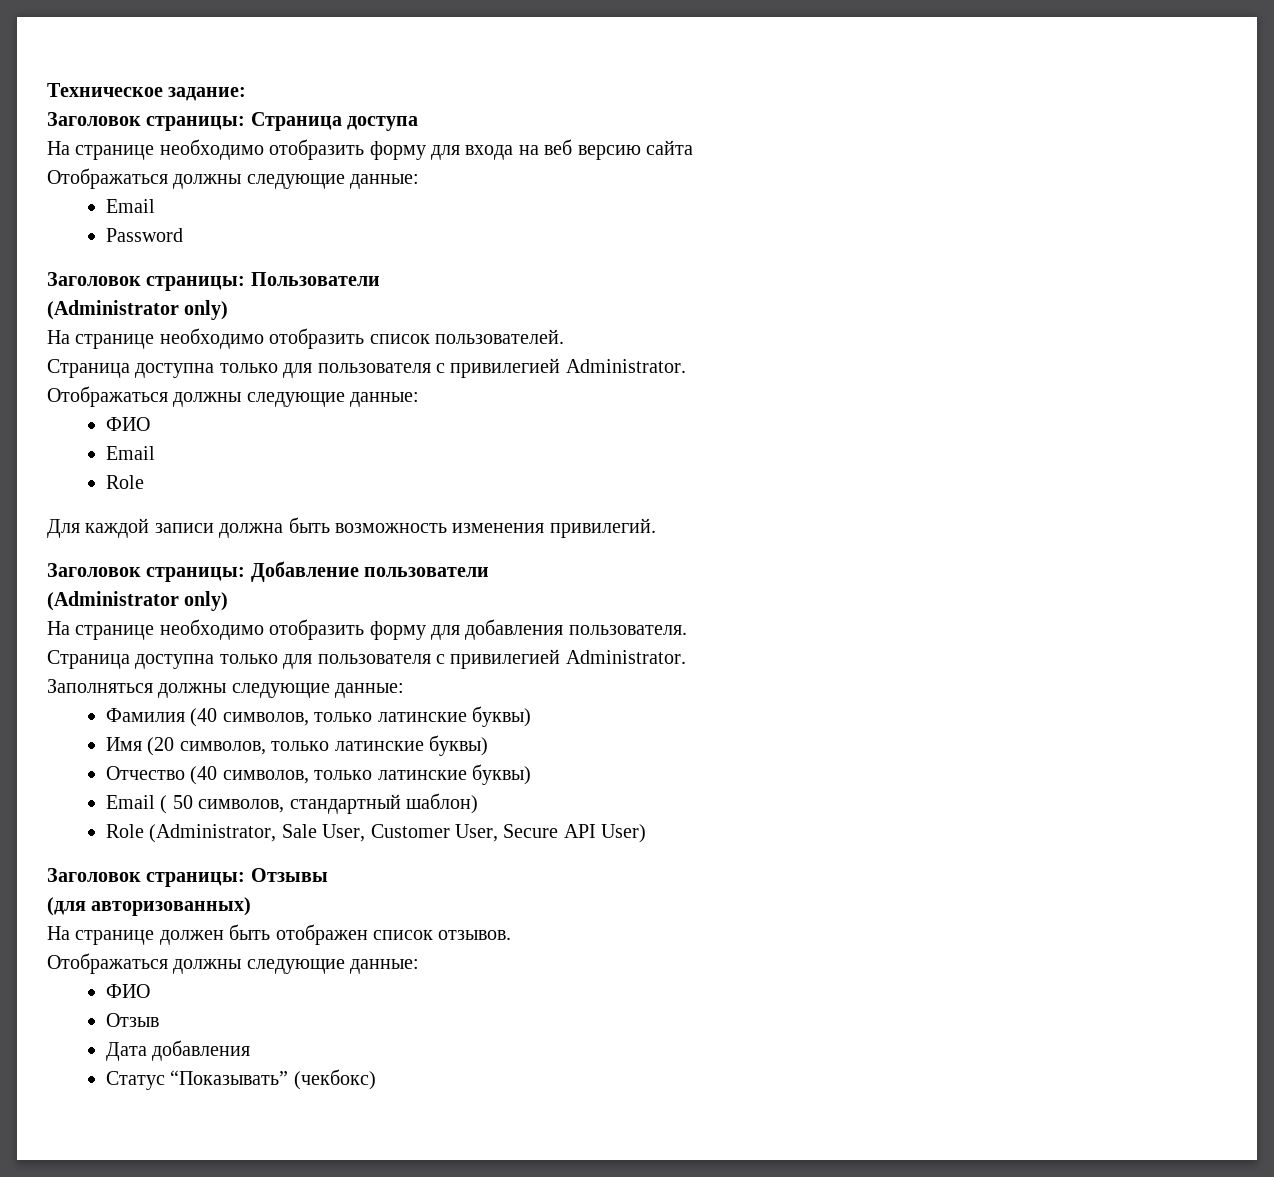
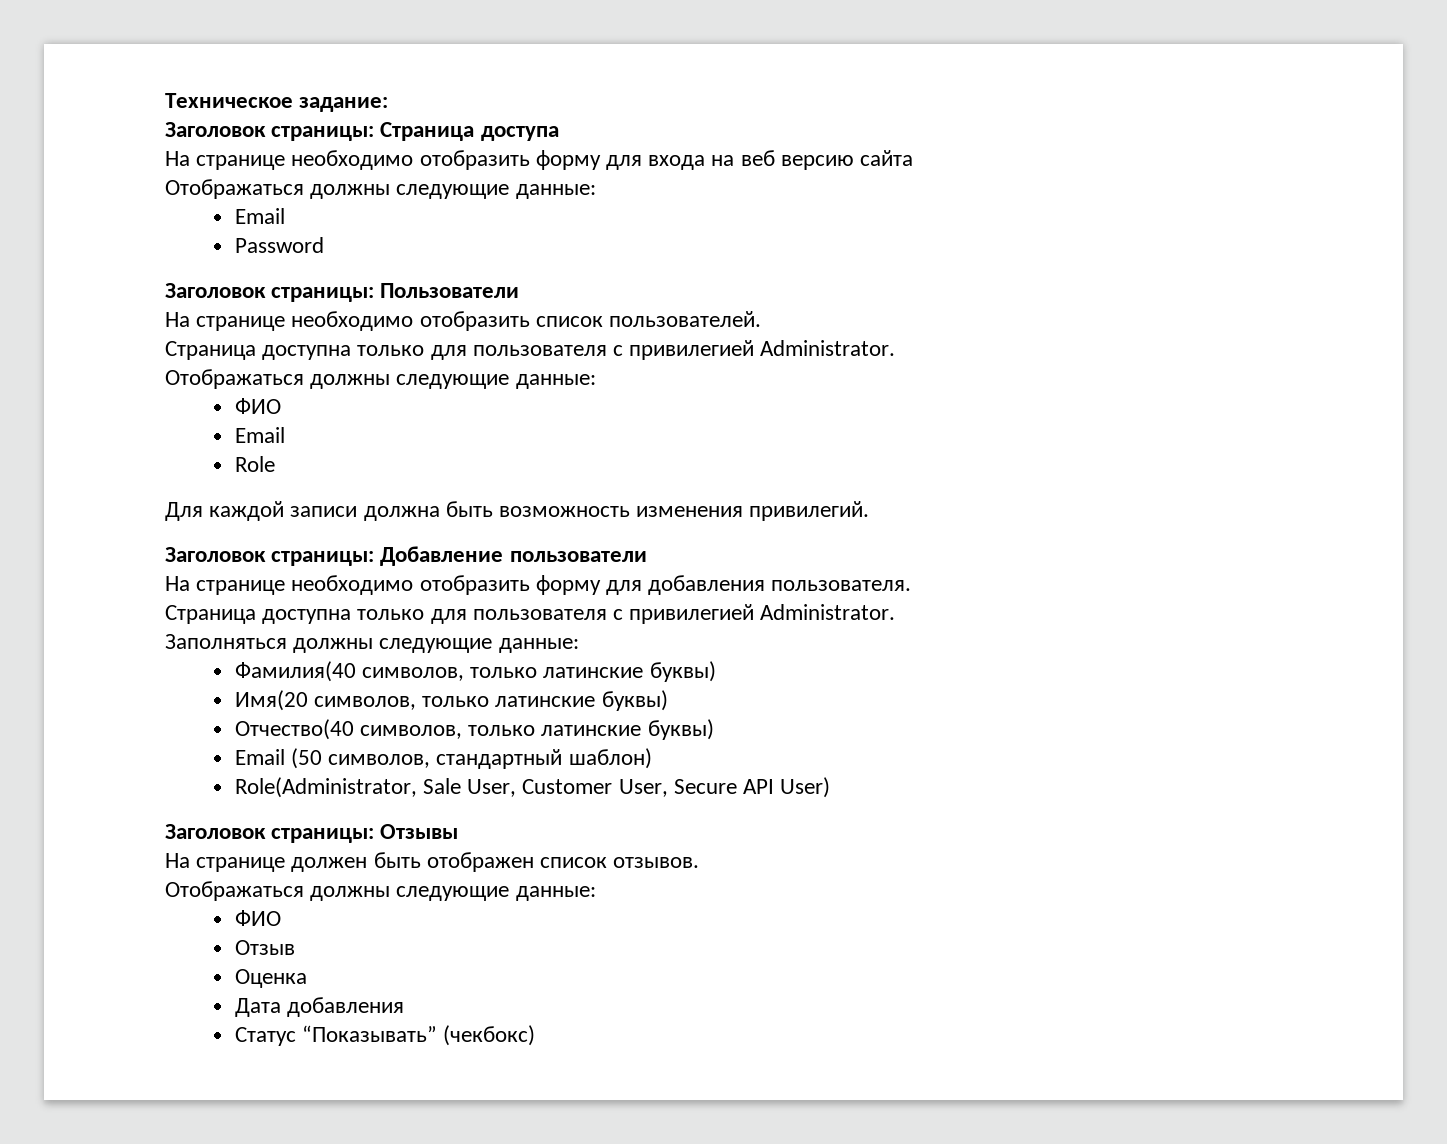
  Заголовок страницы: Пользователи
- (Administrator only)
  Заголовок страницы: Добавление пользователи
- (Administrator only)
- Фамилия (40 символов, только латинские буквы)
- Имя (20 символов, только латинские буквы)
- Отчество (40 символов, только латинские буквы)
+ Фамилия(40 символов, только латинские буквы)
+ Имя(20 символов, только латинские буквы)
+ Отчество(40 символов, только латинские буквы)
- Email ( 50 символов, стандартный шаблон)
+ Email (50 символов, стандартный шаблон)
- Role (Administrator, Sale User, Customer User, Secure API User)
+ Role(Administrator, Sale User, Customer User, Secure API User)
- (для авторизованных)
+ Оценка

